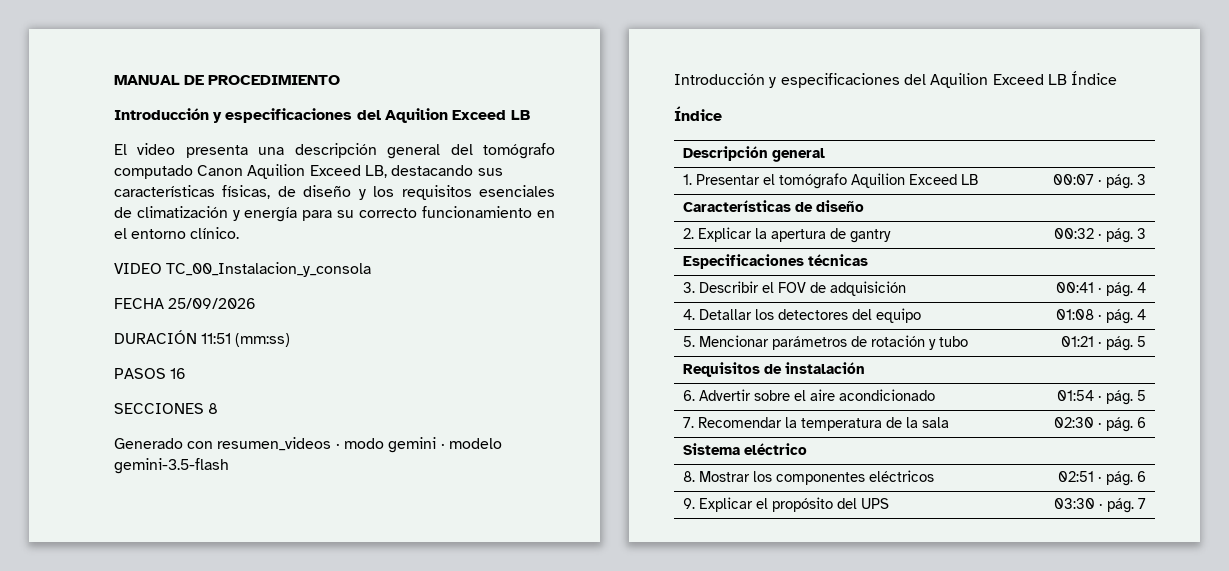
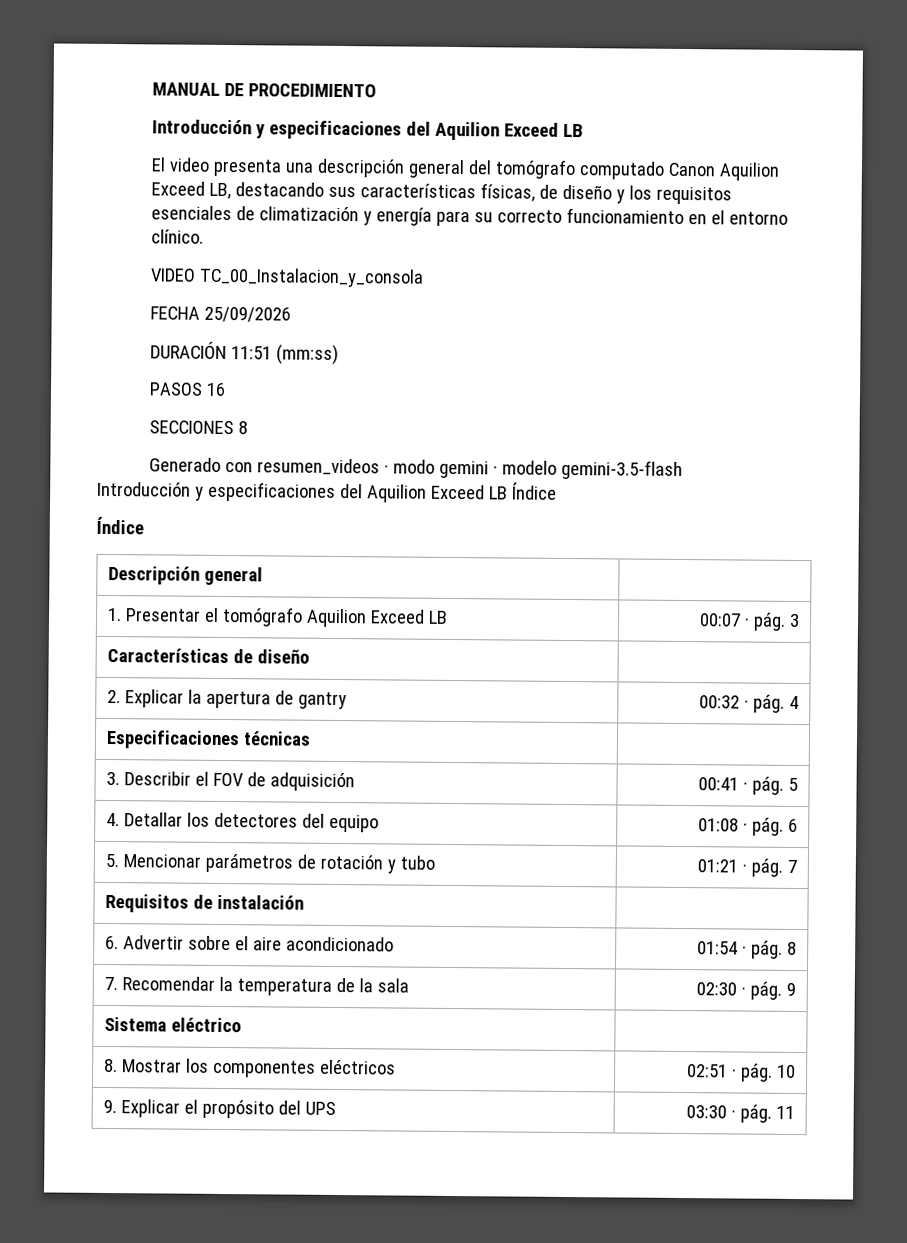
- 2. Explicar la apertura de gantry | 00:32 · pág. 3
+ 2. Explicar la apertura de gantry | 00:32 · pág. 4
- 3. Describir el FOV de adquisición | 00:41 · pág. 4
+ 3. Describir el FOV de adquisición | 00:41 · pág. 5
- 4. Detallar los detectores del equipo | 01:08 · pág. 4
+ 4. Detallar los detectores del equipo | 01:08 · pág. 6
- 5. Mencionar parámetros de rotación y tubo | 01:21 · pág. 5
+ 5. Mencionar parámetros de rotación y tubo | 01:21 · pág. 7
- 6. Advertir sobre el aire acondicionado | 01:54 · pág. 5
+ 6. Advertir sobre el aire acondicionado | 01:54 · pág. 8
- 7. Recomendar la temperatura de la sala | 02:30 · pág. 6
+ 7. Recomendar la temperatura de la sala | 02:30 · pág. 9
- 8. Mostrar los componentes eléctricos | 02:51 · pág. 6
+ 8. Mostrar los componentes eléctricos | 02:51 · pág. 10
- 9. Explicar el propósito del UPS | 03:30 · pág. 7
+ 9. Explicar el propósito del UPS | 03:30 · pág. 11

